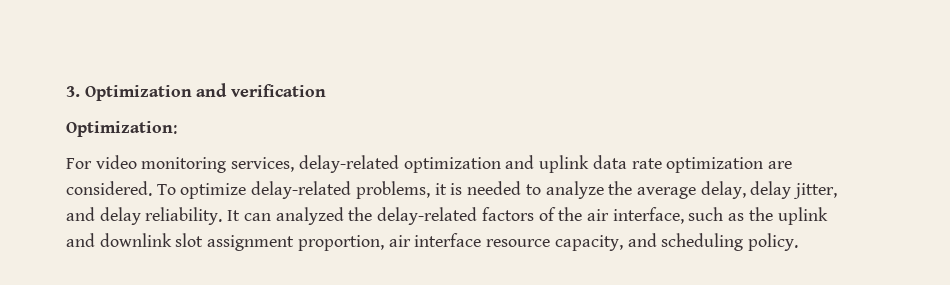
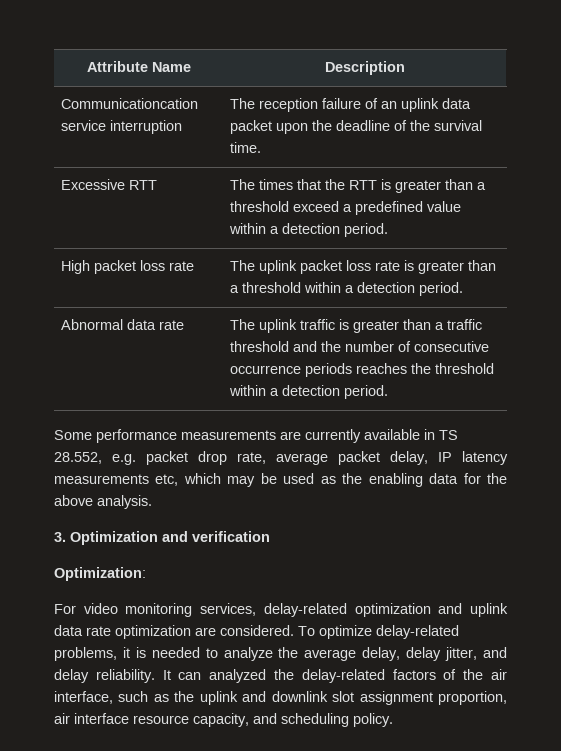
+ Attribute Name | Description
+ Communicationcation service interruption | The reception failure of an uplink data packet upon the deadline of the survival time.
+ Excessive RTT | The times that the RTT is greater than a threshold exceed a predefined value within a detection period.
+ High packet loss rate | The uplink packet loss rate is greater than a threshold within a detection period.
+ Abnormal data rate | The uplink traffic is greater than a traffic threshold and the number of consecutive occurrence periods reaches the threshold within a detection period.
+ Some performance measurements are currently available in TS 28.552, e.g. packet drop rate, average packet delay, IP latency measurements etc, which may be used as the enabling data for the above analysis.

